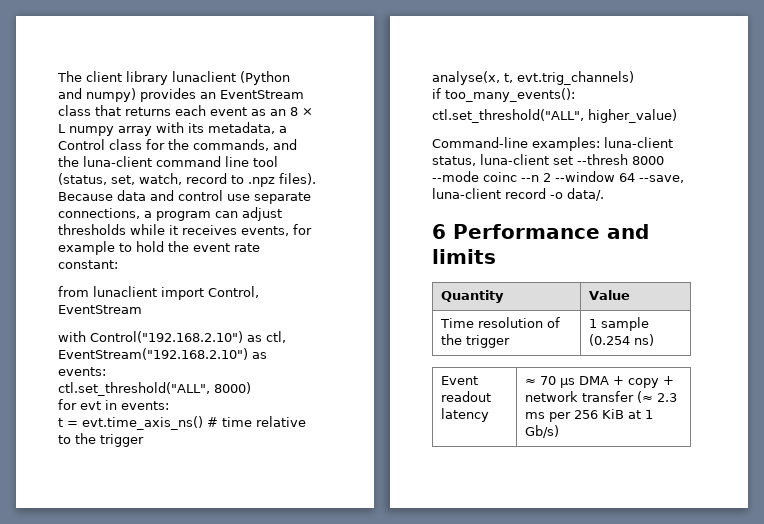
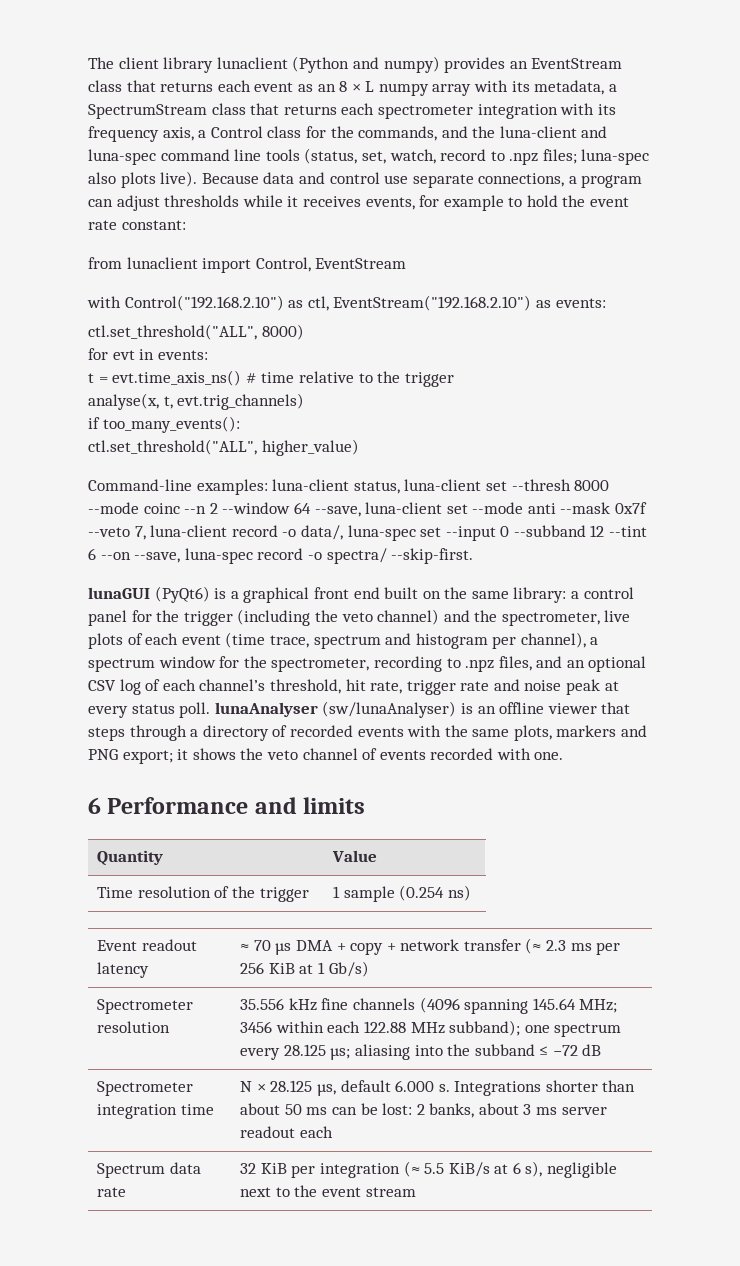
- The client library lunaclient (Python and numpy) provides an EventStream class that returns each event as an 8 × L numpy array with its metadata, a Control class for the commands, and the luna-client command line tool (status, set, watch, record to .npz files).
+ The client library lunaclient (Python and numpy) provides an EventStream class that returns each event as an 8 × L numpy array with its metadata, a SpectrumStream class that returns each spectrometer integration with its frequency axis, a Control class for the commands, and the luna-client and luna-spec command line tools (status, set, watch, record to .npz files; luna-spec also plots live).
- Command-line examples: luna-client status, luna-client set --thresh 8000 --mode coinc --n 2 --window 64 --save, luna-client record -o data/.
+ Command-line examples: luna-client status, luna-client set --thresh 8000 --mode coinc --n 2 --window 64 --save, luna-client set --mode anti --mask 0x7f --veto 7, luna-client record -o data/, luna-spec set --input 0 --subband 12 --tint 6 --on --save, luna-spec record -o spectra/ --skip-first.
+ lunaGUI (PyQt6) is a graphical front end built on the same library: a control panel for the trigger (including the veto channel) and the spectrometer, live plots of each event (time trace, spectrum and histogram per channel), a spectrum window for the spectrometer, recording to .npz files, and an optional CSV log of each channel’s threshold, hit rate, trigger rate and noise peak at every status poll. lunaAnalyser (sw/lunaAnalyser) is an offline viewer that steps through a directory of recorded events with the same plots, markers and PNG export; it shows the veto channel of events recorded with one.
+ Spectrometer resolution | 35.556 kHz fine channels (4096 spanning 145.64 MHz; 3456 within each 122.88 MHz subband); one spectrum every 28.125 µs; aliasing into the subband ≤ −72 dB
+ Spectrometer integration time | N × 28.125 µs, default 6.000 s. Integrations shorter than about 50 ms can be lost: 2 banks, about 3 ms server readout each
+ Spectrum data rate | 32 KiB per integration (≈ 5.5 KiB/s at 6 s), negligible next to the event stream

